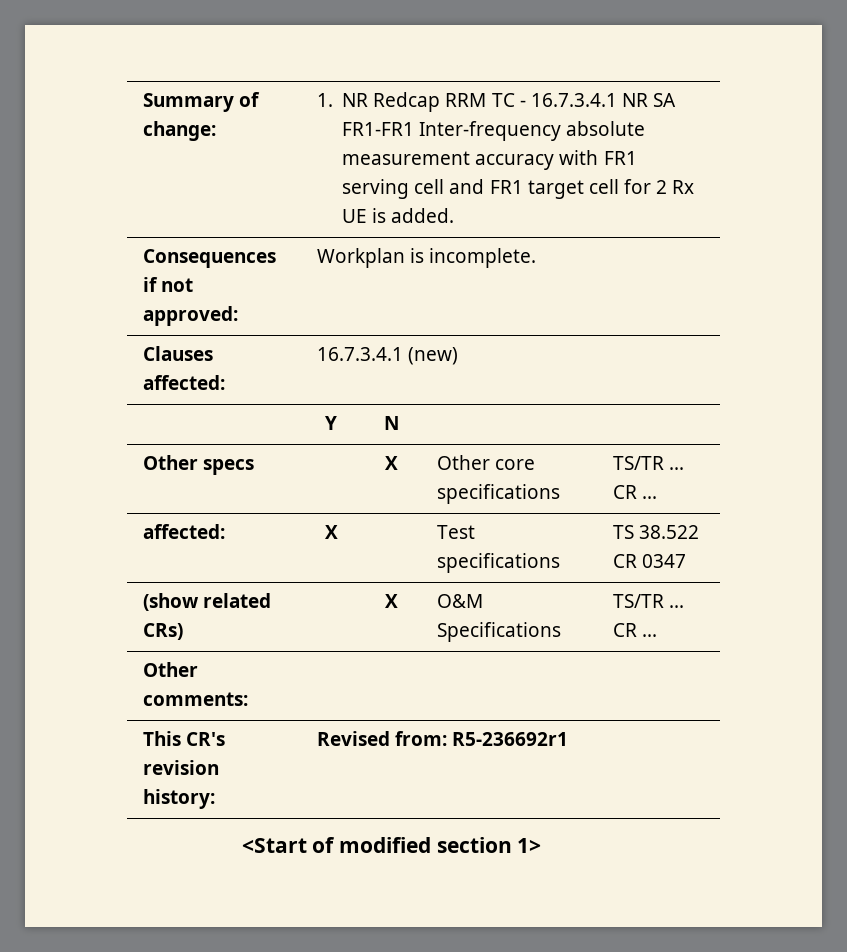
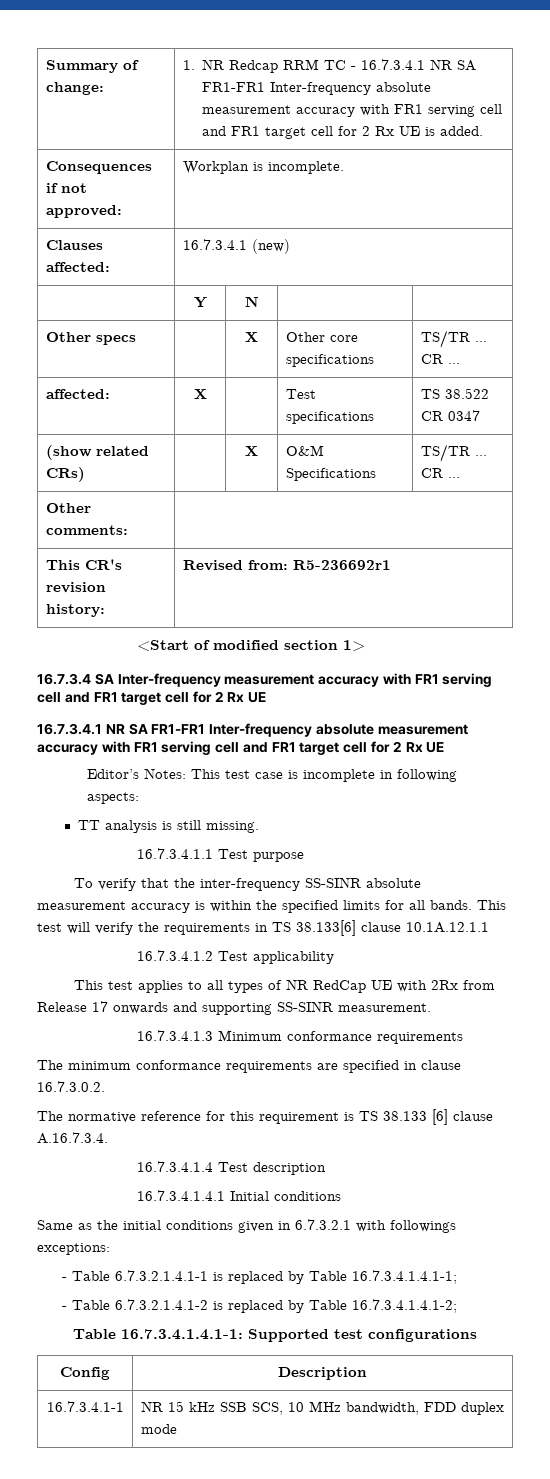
+ 16.7.3.4 SA Inter-frequency measurement accuracy with FR1 serving cell and FR1 target cell for 2 Rx UE
+ 16.7.3.4.1 NR SA FR1-FR1 Inter-frequency absolute measurement accuracy with FR1 serving cell and FR1 target cell for 2 Rx UE
+ Editor’s Notes: This test case is incomplete in following aspects:
+ TT analysis is still missing.
+ 16.7.3.4.1.1 Test purpose
+ To verify that the inter-frequency SS-SINR absolute measurement accuracy is within the specified limits for all bands. This test will verify the requirements in TS 38.133[6] clause 10.1A.12.1.1
+ 16.7.3.4.1.2 Test applicability
+ This test applies to all types of NR RedCap UE with 2Rx from Release 17 onwards and supporting SS-SINR measurement.
+ 16.7.3.4.1.3 Minimum conformance requirements
+ The minimum conformance requirements are specified in clause 16.7.3.0.2.
+ The normative reference for this requirement is TS 38.133 [6] clause A.16.7.3.4.
+ 16.7.3.4.1.4 Test description
+ 16.7.3.4.1.4.1 Initial conditions
+ Same as the initial conditions given in 6.7.3.2.1 with followings exceptions:
+ - Table 6.7.3.2.1.4.1-1 is replaced by Table 16.7.3.4.1.4.1-1;
+ - Table 6.7.3.2.1.4.1-2 is replaced by Table 16.7.3.4.1.4.1-2;
+ Table 16.7.3.4.1.4.1-1: Supported test configurations
+ Config | Description
+ 16.7.3.4.1-1 | NR 15 kHz SSB SCS, 10 MHz bandwidth, FDD duplex mode

